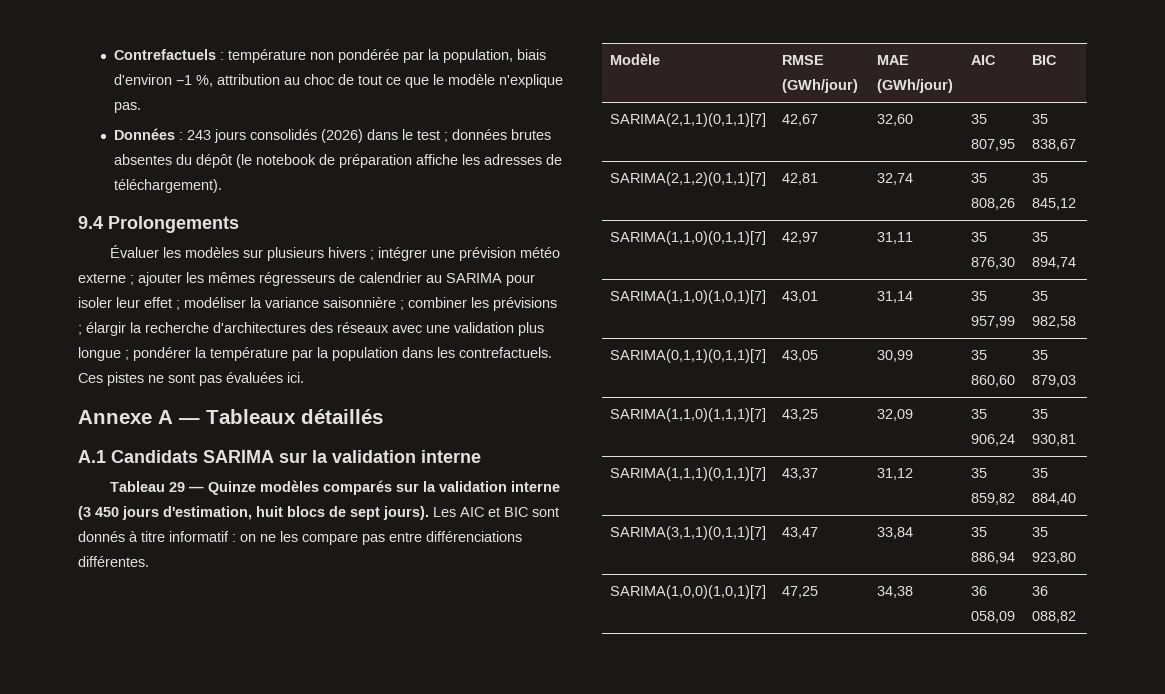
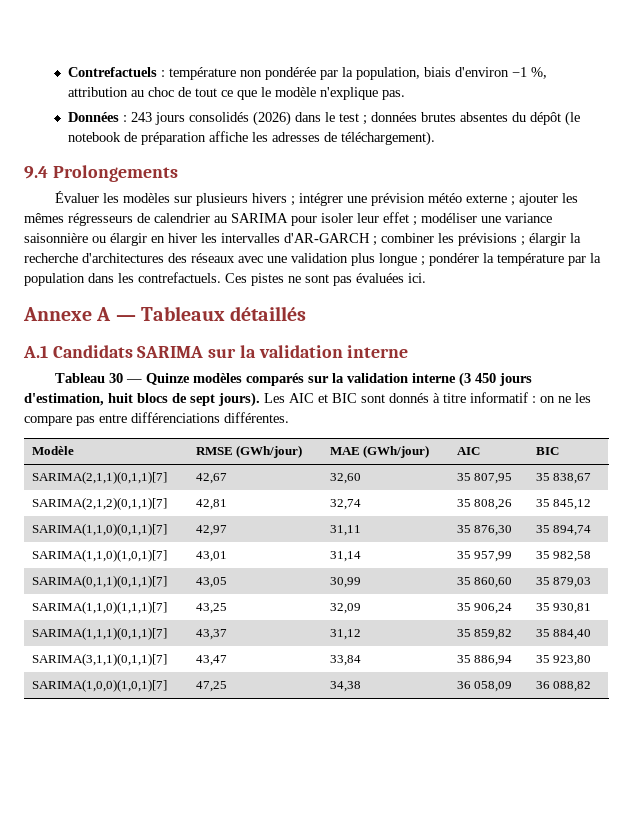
- Évaluer les modèles sur plusieurs hivers ; intégrer une prévision météo externe ; ajouter les mêmes régresseurs de calendrier au SARIMA pour isoler leur effet ; modéliser la variance saisonnière ; combiner les prévisions ; élargir la recherche d'architectures des réseaux avec une validation plus longue ; pondérer la température par la population dans les contrefactuels.
+ Évaluer les modèles sur plusieurs hivers ; intégrer une prévision météo externe ; ajouter les mêmes régresseurs de calendrier au SARIMA pour isoler leur effet ; modéliser une variance saisonnière ou élargir en hiver les intervalles d'AR-GARCH ; combiner les prévisions ; élargir la recherche d'architectures des réseaux avec une validation plus longue ; pondérer la température par la population dans les contrefactuels.
- Tableau 29 — Quinze modèles comparés sur la validation interne (3 450 jours d'estimation, huit blocs de sept jours).
+ Tableau 30 — Quinze modèles comparés sur la validation interne (3 450 jours d'estimation, huit blocs de sept jours).

